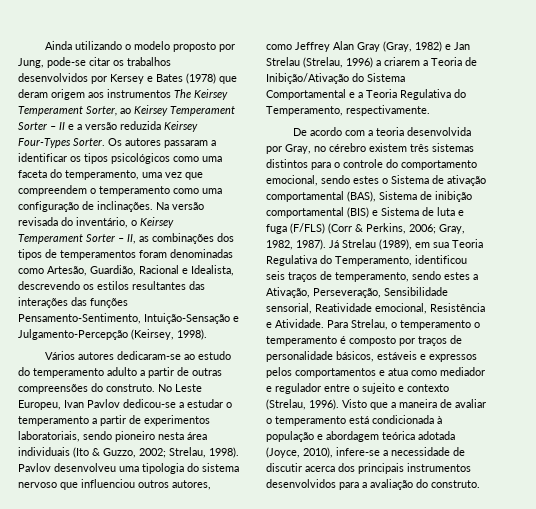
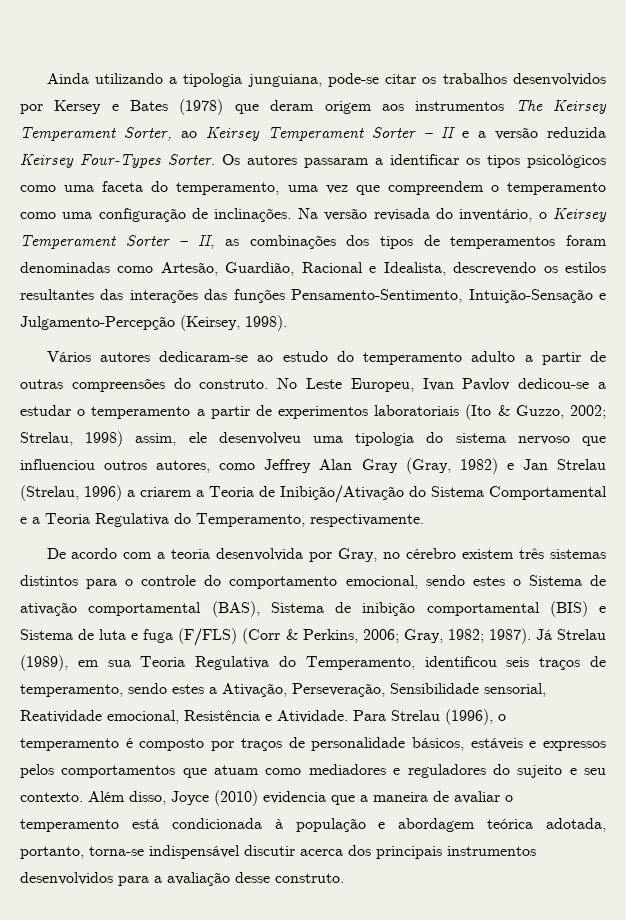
- Ainda utilizando o modelo proposto por Jung, pode-se citar os trabalhos desenvolvidos por Kersey e Bates (1978) que deram origem aos instrumentos The Keirsey Temperament Sorter, ao Keirsey Temperament Sorter – II e a versão reduzida Keirsey Four-Types Sorter.
+ Ainda utilizando a tipologia junguiana, pode-se citar os trabalhos desenvolvidos por Kersey e Bates (1978) que deram origem aos instrumentos The Keirsey Temperament Sorter, ao Keirsey Temperament Sorter – II e a versão reduzida Keirsey Four-Types Sorter.
- No Leste Europeu, Ivan Pavlov dedicou-se a estudar o temperamento a partir de experimentos laboratoriais, sendo pioneiro nesta área individuais (Ito & Guzzo, 2002; Strelau, 1998). Pavlov desenvolveu uma tipologia do sistema nervoso que influenciou outros autores, como Jeffrey Alan Gray (Gray, 1982) e Jan Strelau (Strelau, 1996) a criarem a Teoria de Inibição/Ativação do Sistema Comportamental e a Teoria Regulativa do Temperamento, respectivamente.
+ No Leste Europeu, Ivan Pavlov dedicou-se a estudar o temperamento a partir de experimentos laboratoriais (Ito & Guzzo, 2002; Strelau, 1998) assim, ele desenvolveu uma tipologia do sistema nervoso que influenciou outros autores, como Jeffrey Alan Gray (Gray, 1982) e Jan Strelau (Strelau, 1996) a criarem a Teoria de Inibição/Ativação do Sistema Comportamental e a Teoria Regulativa do Temperamento, respectivamente.
- De acordo com a teoria desenvolvida por Gray, no cérebro existem três sistemas distintos para o controle do comportamento emocional, sendo estes o Sistema de ativação comportamental (BAS), Sistema de inibição comportamental (BIS) e Sistema de luta e fuga (F/FLS) (Corr & Perkins, 2006; Gray, 1982, 1987).
+ De acordo com a teoria desenvolvida por Gray, no cérebro existem três sistemas distintos para o controle do comportamento emocional, sendo estes o Sistema de ativação comportamental (BAS), Sistema de inibição comportamental (BIS) e Sistema de luta e fuga (F/FLS) (Corr & Perkins, 2006; Gray, 1982; 1987).
- Para Strelau, o temperamento o temperamento é composto por traços de personalidade básicos, estáveis e expressos pelos comportamentos e atua como mediador e regulador entre o sujeito e contexto (Strelau, 1996). Visto que a maneira de avaliar o temperamento está condicionada à população e abordagem teórica adotada (Joyce, 2010), infere-se a necessidade de discutir acerca dos principais instrumentos desenvolvidos para a avaliação do construto.
+ Para Strelau (1996), o temperamento é composto por traços de personalidade básicos, estáveis e expressos pelos comportamentos que atuam como mediadores e reguladores do sujeito e seu contexto. Além disso, Joyce (2010) evidencia que a maneira de avaliar o temperamento está condicionada à população e abordagem teórica adotada, portanto, torna-se indispensável discutir acerca dos principais instrumentos desenvolvidos para a avaliação desse construto.

